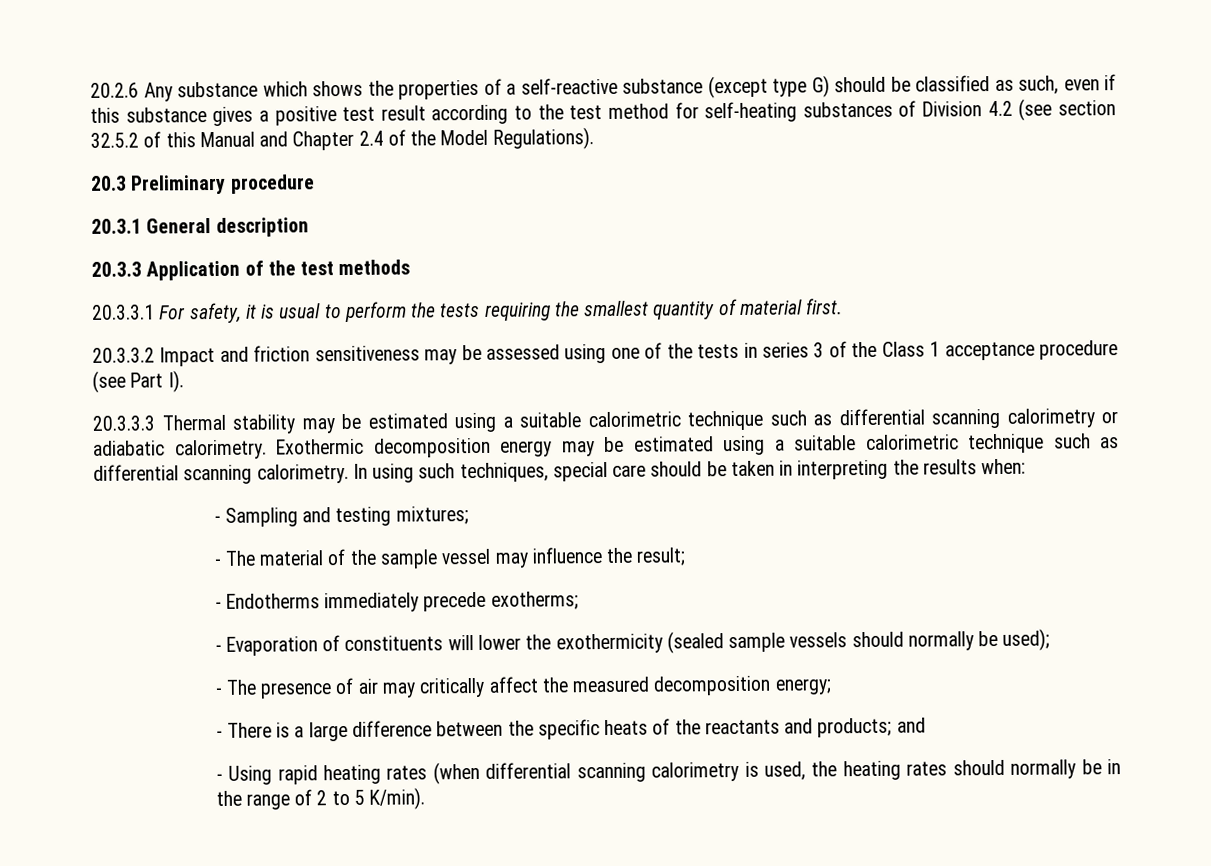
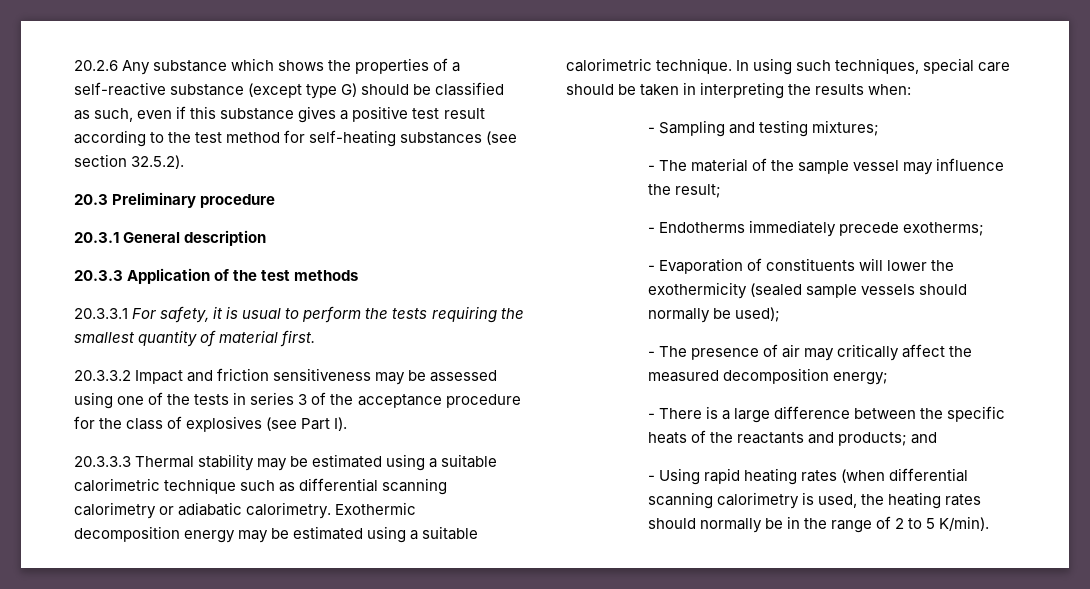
- 20.2.6 Any substance which shows the properties of a self-reactive substance (except type G) should be classified as such, even if this substance gives a positive test result according to the test method for self-heating substances of Division 4.2 (see section 32.5.2 of this Manual and Chapter 2.4 of the Model Regulations).
+ 20.2.6 Any substance which shows the properties of a self-reactive substance (except type G) should be classified as such, even if this substance gives a positive test result according to the test method for self-heating substances (see section 32.5.2).
- 20.3.3.2 Impact and friction sensitiveness may be assessed using one of the tests in series 3 of the Class 1 acceptance procedure (see Part I).
+ 20.3.3.2 Impact and friction sensitiveness may be assessed using one of the tests in series 3 of the acceptance procedure for the class of explosives (see Part I).
- Exothermic decomposition energy may be estimated using a suitable calorimetric technique such as differential scanning calorimetry.
+ Exothermic decomposition energy may be estimated using a suitable calorimetric technique.

